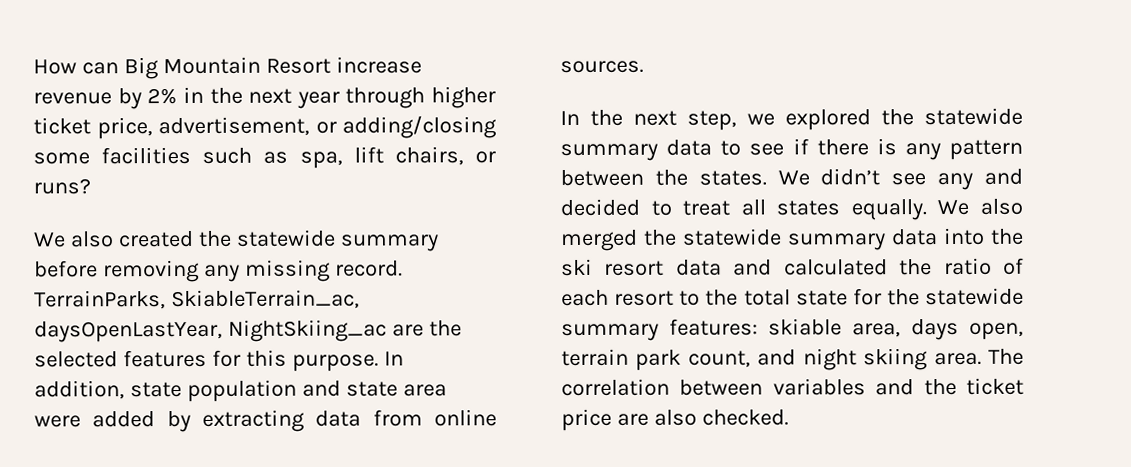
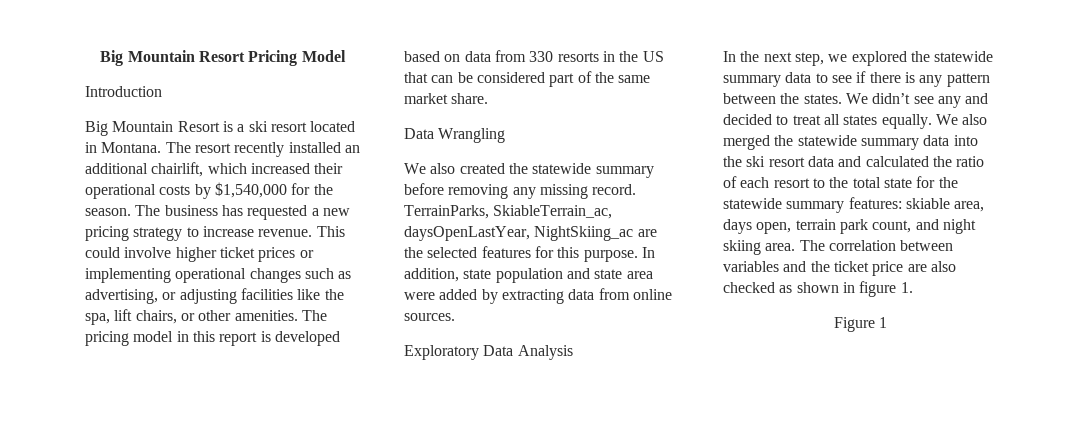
- How can Big Mountain Resort increase revenue by 2% in the next year through higher ticket price, advertisement, or adding/closing some facilities such as spa, lift chairs, or runs?
+ Big Mountain Resort Pricing Model
+ Introduction
+ Big Mountain Resort is a ski resort located in Montana. The resort recently installed an additional chairlift, which increased their operational costs by $1,540,000 for the season. The business has requested a new pricing strategy to increase revenue. This could involve higher ticket prices or implementing operational changes such as advertising, or adjusting facilities like the spa, lift chairs, or other amenities. The pricing model in this report is developed based on data from 330 resorts in the US that can be considered part of the same market share.
+ Data Wrangling
+ Exploratory Data Analysis
- The correlation between variables and the ticket price are also checked.
+ The correlation between variables and the ticket price are also checked as shown in figure 1.
+ Figure 1

